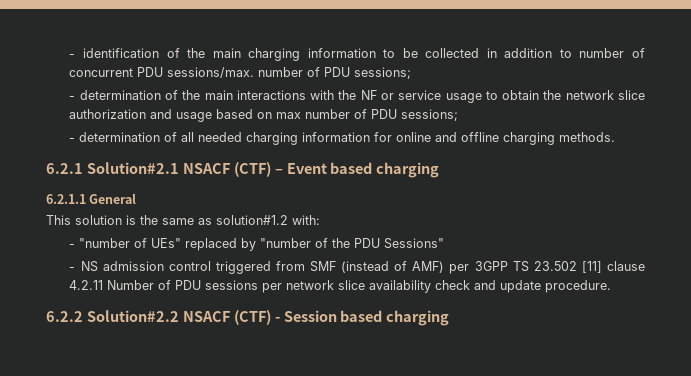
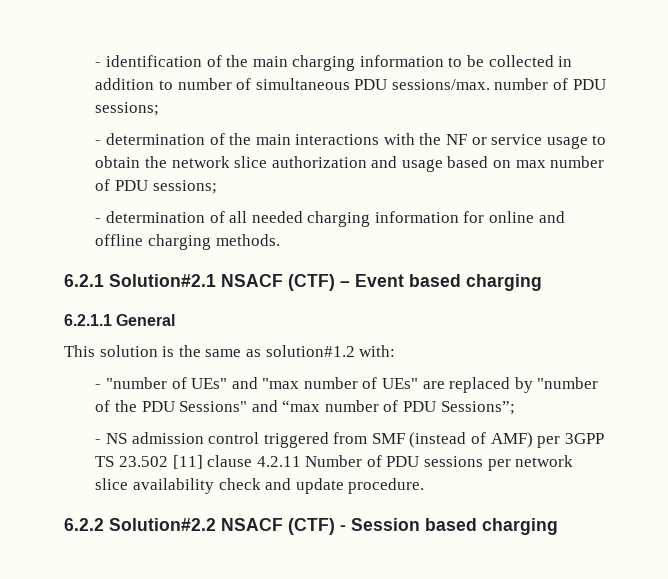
- - identification of the main charging information to be collected in addition to number of concurrent PDU sessions/max. number of PDU sessions;
+ - identification of the main charging information to be collected in addition to number of simultaneous PDU sessions/max. number of PDU sessions;
- - "number of UEs" replaced by "number of the PDU Sessions"
+ - "number of UEs" and "max number of UEs" are replaced by "number of the PDU Sessions" and “max number of PDU Sessions”;

